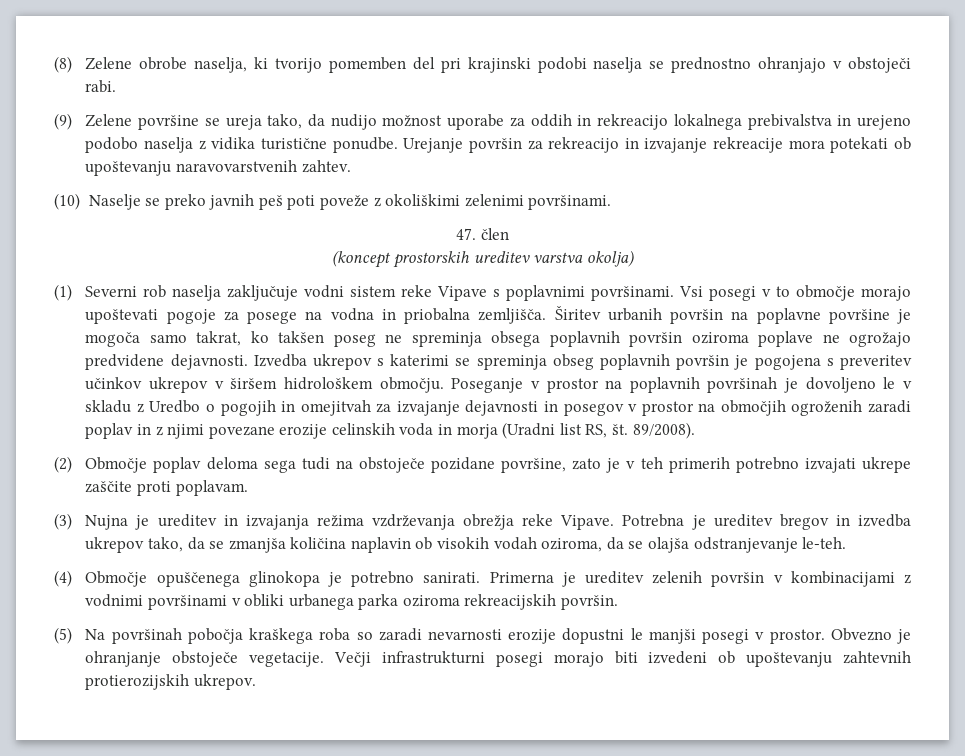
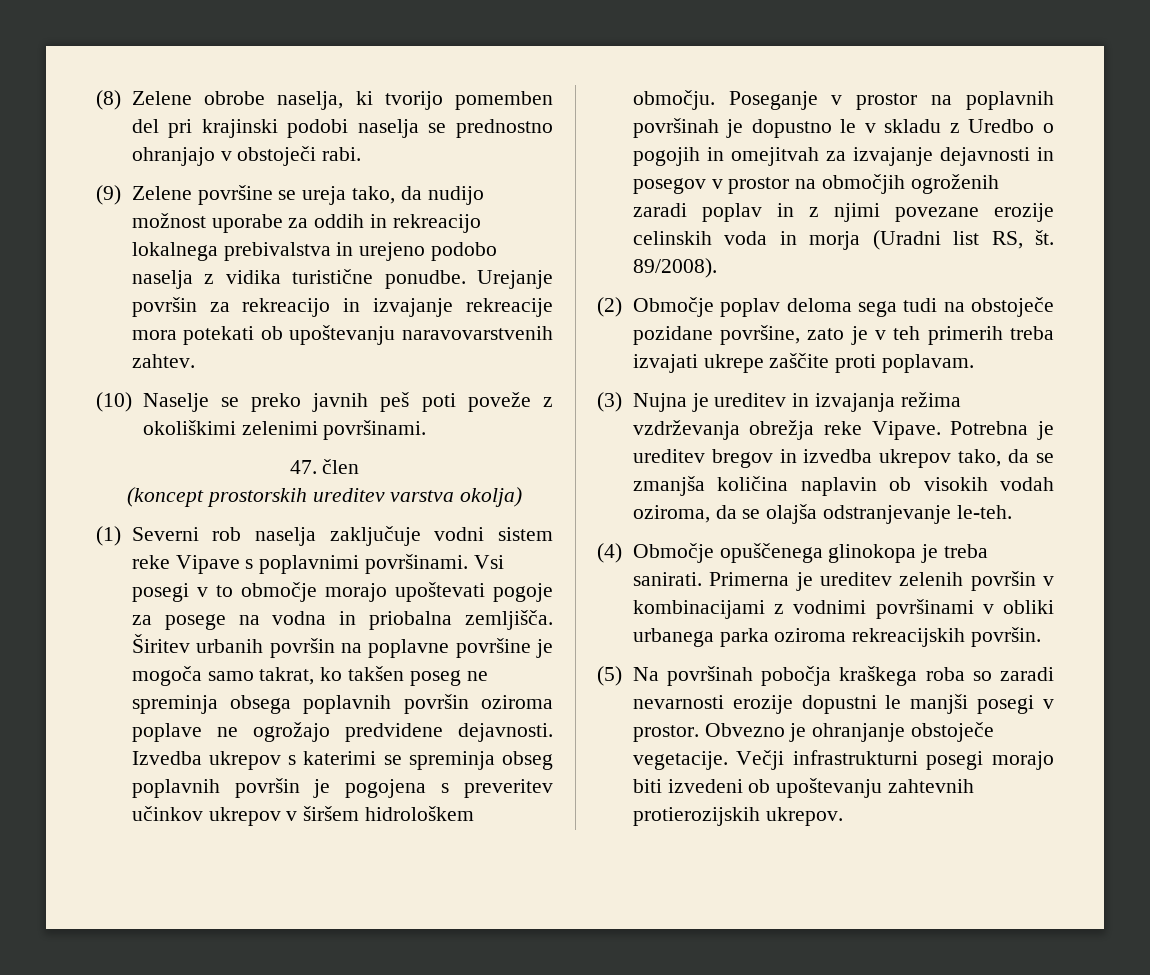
- Poseganje v prostor na poplavnih površinah je dovoljeno le v skladu z Uredbo o pogojih in omejitvah za izvajanje dejavnosti in posegov v prostor na območjih ogroženih zaradi poplav in z njimi povezane erozije celinskih voda in morja (Uradni list RS, št.
+ Poseganje v prostor na poplavnih površinah je dopustno le v skladu z Uredbo o pogojih in omejitvah za izvajanje dejavnosti in posegov v prostor na območjih ogroženih zaradi poplav in z njimi povezane erozije celinskih voda in morja (Uradni list RS, št.
- (2) Območje poplav deloma sega tudi na obstoječe pozidane površine, zato je v teh primerih potrebno izvajati ukrepe zaščite proti poplavam.
+ (2) Območje poplav deloma sega tudi na obstoječe pozidane površine, zato je v teh primerih treba izvajati ukrepe zaščite proti poplavam.
- (4) Območje opuščenega glinokopa je potrebno sanirati.
+ (4) Območje opuščenega glinokopa je treba sanirati.

